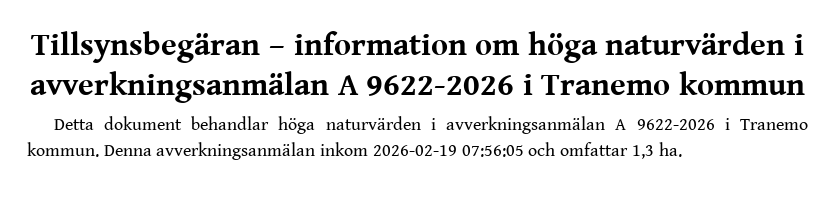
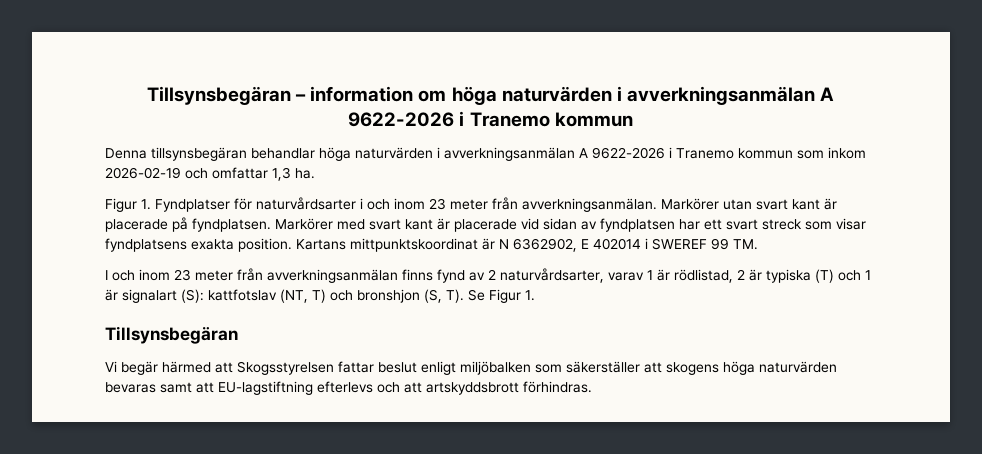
- Detta dokument behandlar höga naturvärden i avverkningsanmälan A 9622-2026 i Tranemo kommun. Denna avverkningsanmälan inkom 2026-02-19 07:56:05 och omfattar 1,3 ha.
+ Denna tillsynsbegäran behandlar höga naturvärden i avverkningsanmälan A 9622-2026 i Tranemo kommun som inkom 2026-02-19 och omfattar 1,3 ha.
+ Figur 1. Fyndplatser för naturvårdsarter i och inom 23 meter från avverkningsanmälan. Markörer utan svart kant är placerade på fyndplatsen. Markörer med svart kant är placerade vid sidan av fyndplatsen har ett svart streck som visar fyndplatsens exakta position. Kartans mittpunktskoordinat är N 6362902, E 402014 i SWEREF 99 TM.
+ I och inom 23 meter från avverkningsanmälan finns fynd av 2 naturvårdsarter, varav 1 är rödlistad, 2 är typiska (T) och 1 är signalart (S): kattfotslav (NT, T) och bronshjon (S, T). Se Figur 1.
+ Tillsynsbegäran
+ Vi begär härmed att Skogsstyrelsen fattar beslut enligt miljöbalken som säkerställer att skogens höga naturvärden bevaras samt att EU-lagstiftning efterlevs och att artskyddsbrott förhindras.

